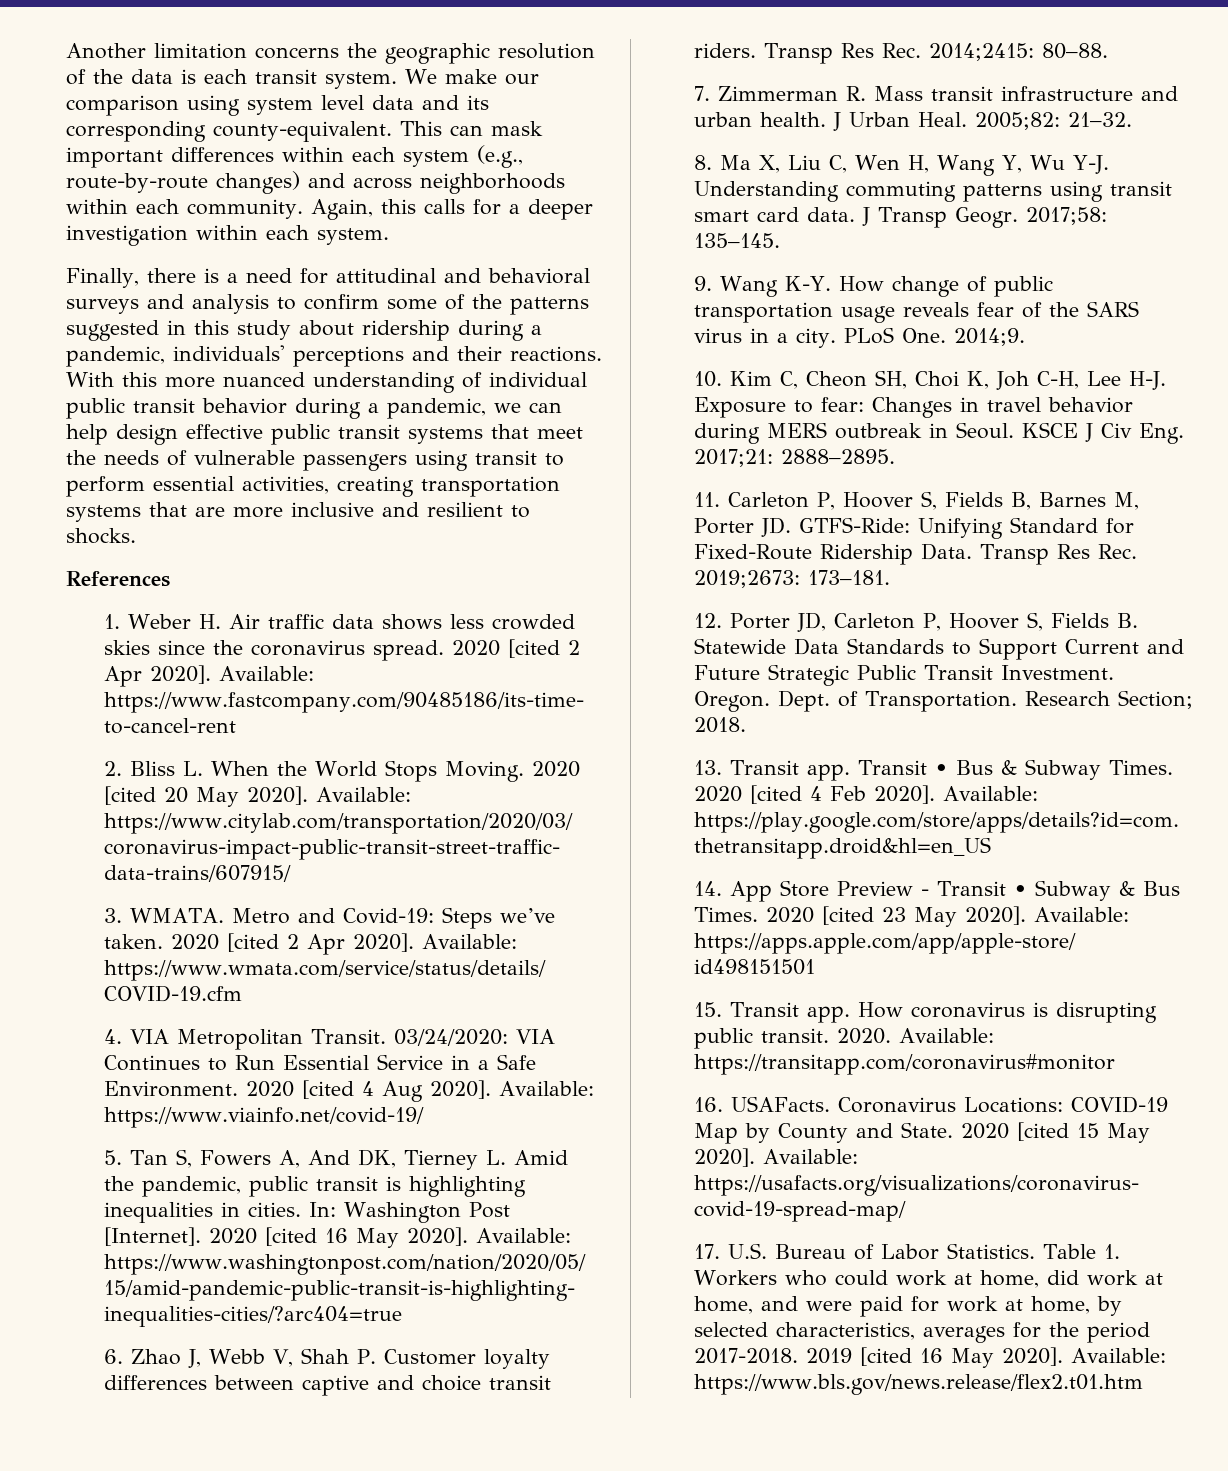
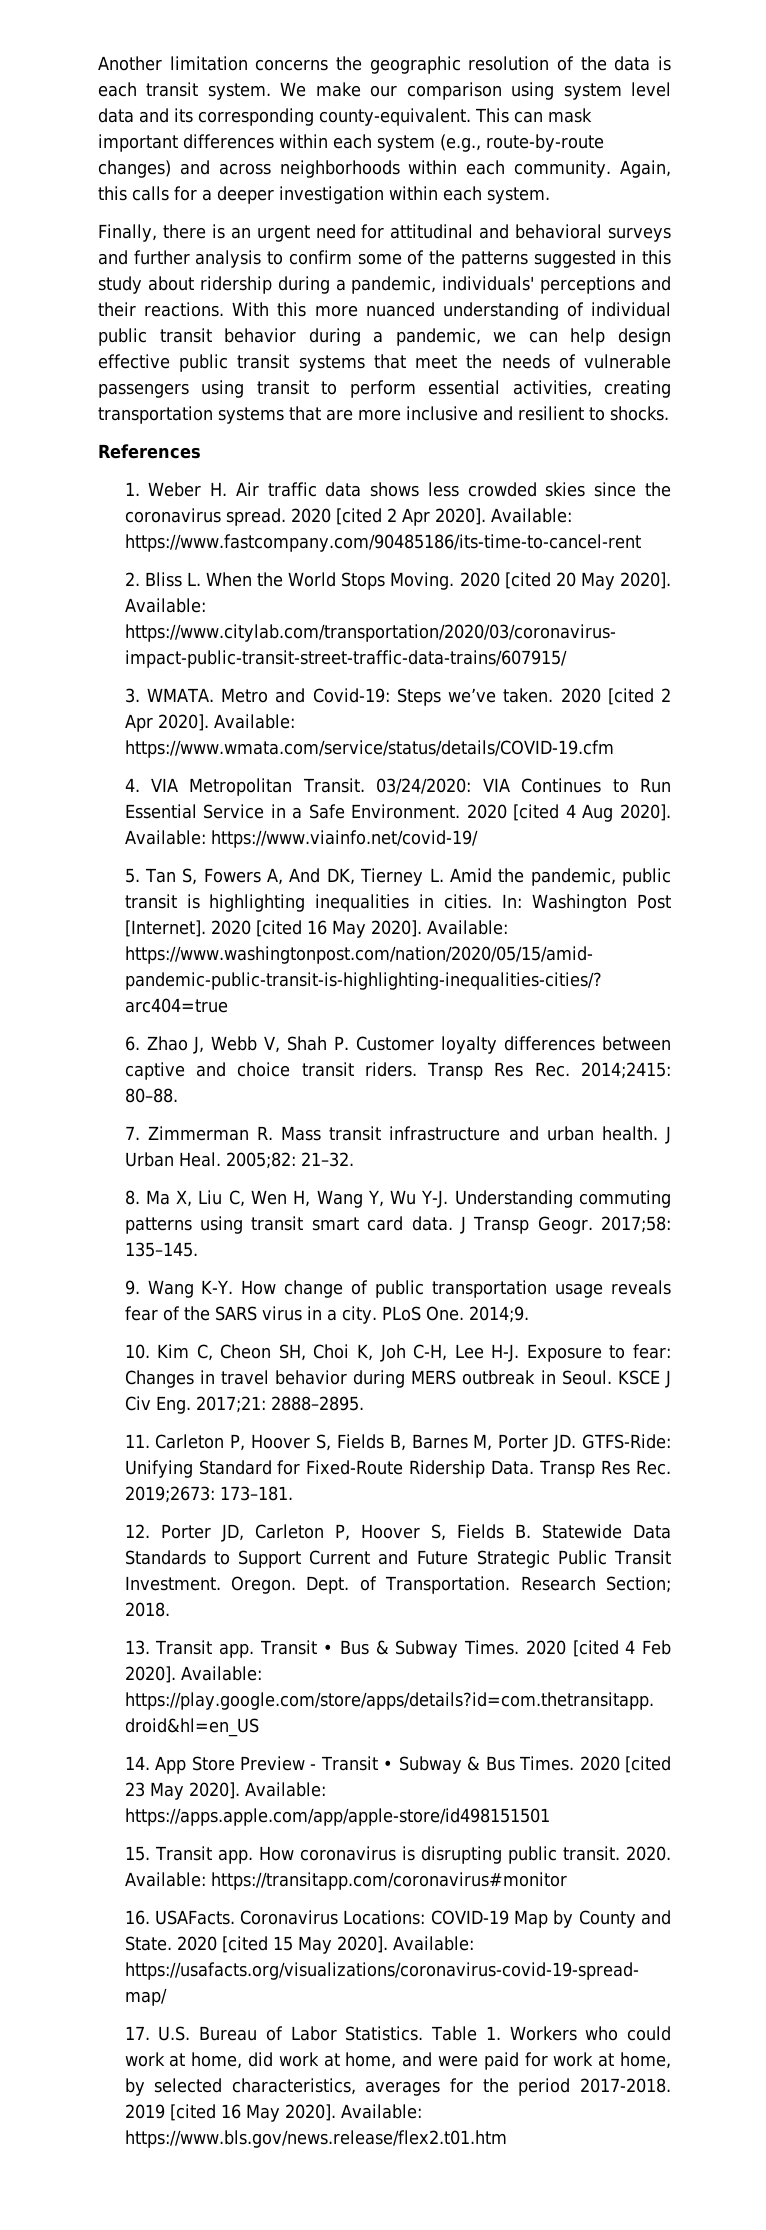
- Finally, there is a need for attitudinal and behavioral surveys and analysis to confirm some of the patterns suggested in this study about ridership during a pandemic, individuals' perceptions and their reactions.
+ Finally, there is an urgent need for attitudinal and behavioral surveys and further analysis to confirm some of the patterns suggested in this study about ridership during a pandemic, individuals' perceptions and their reactions.

